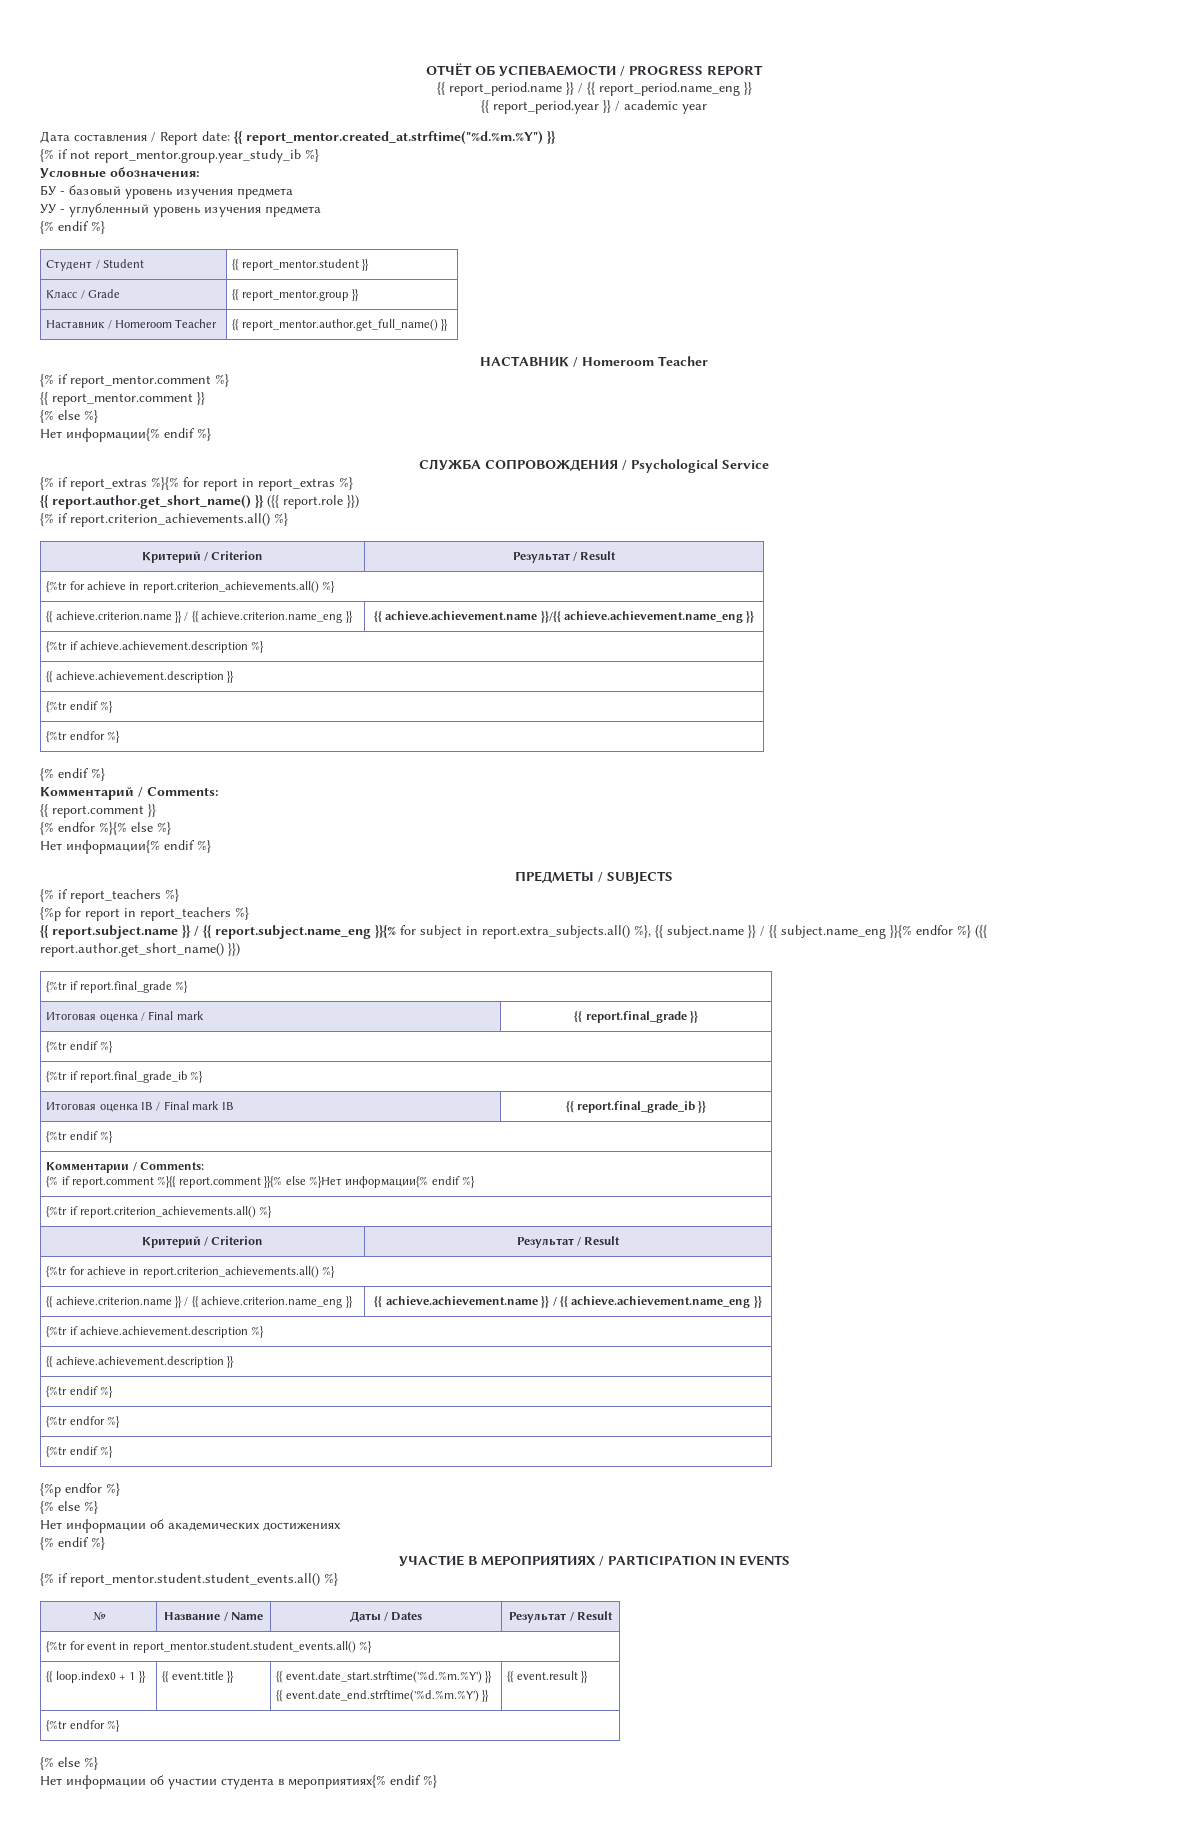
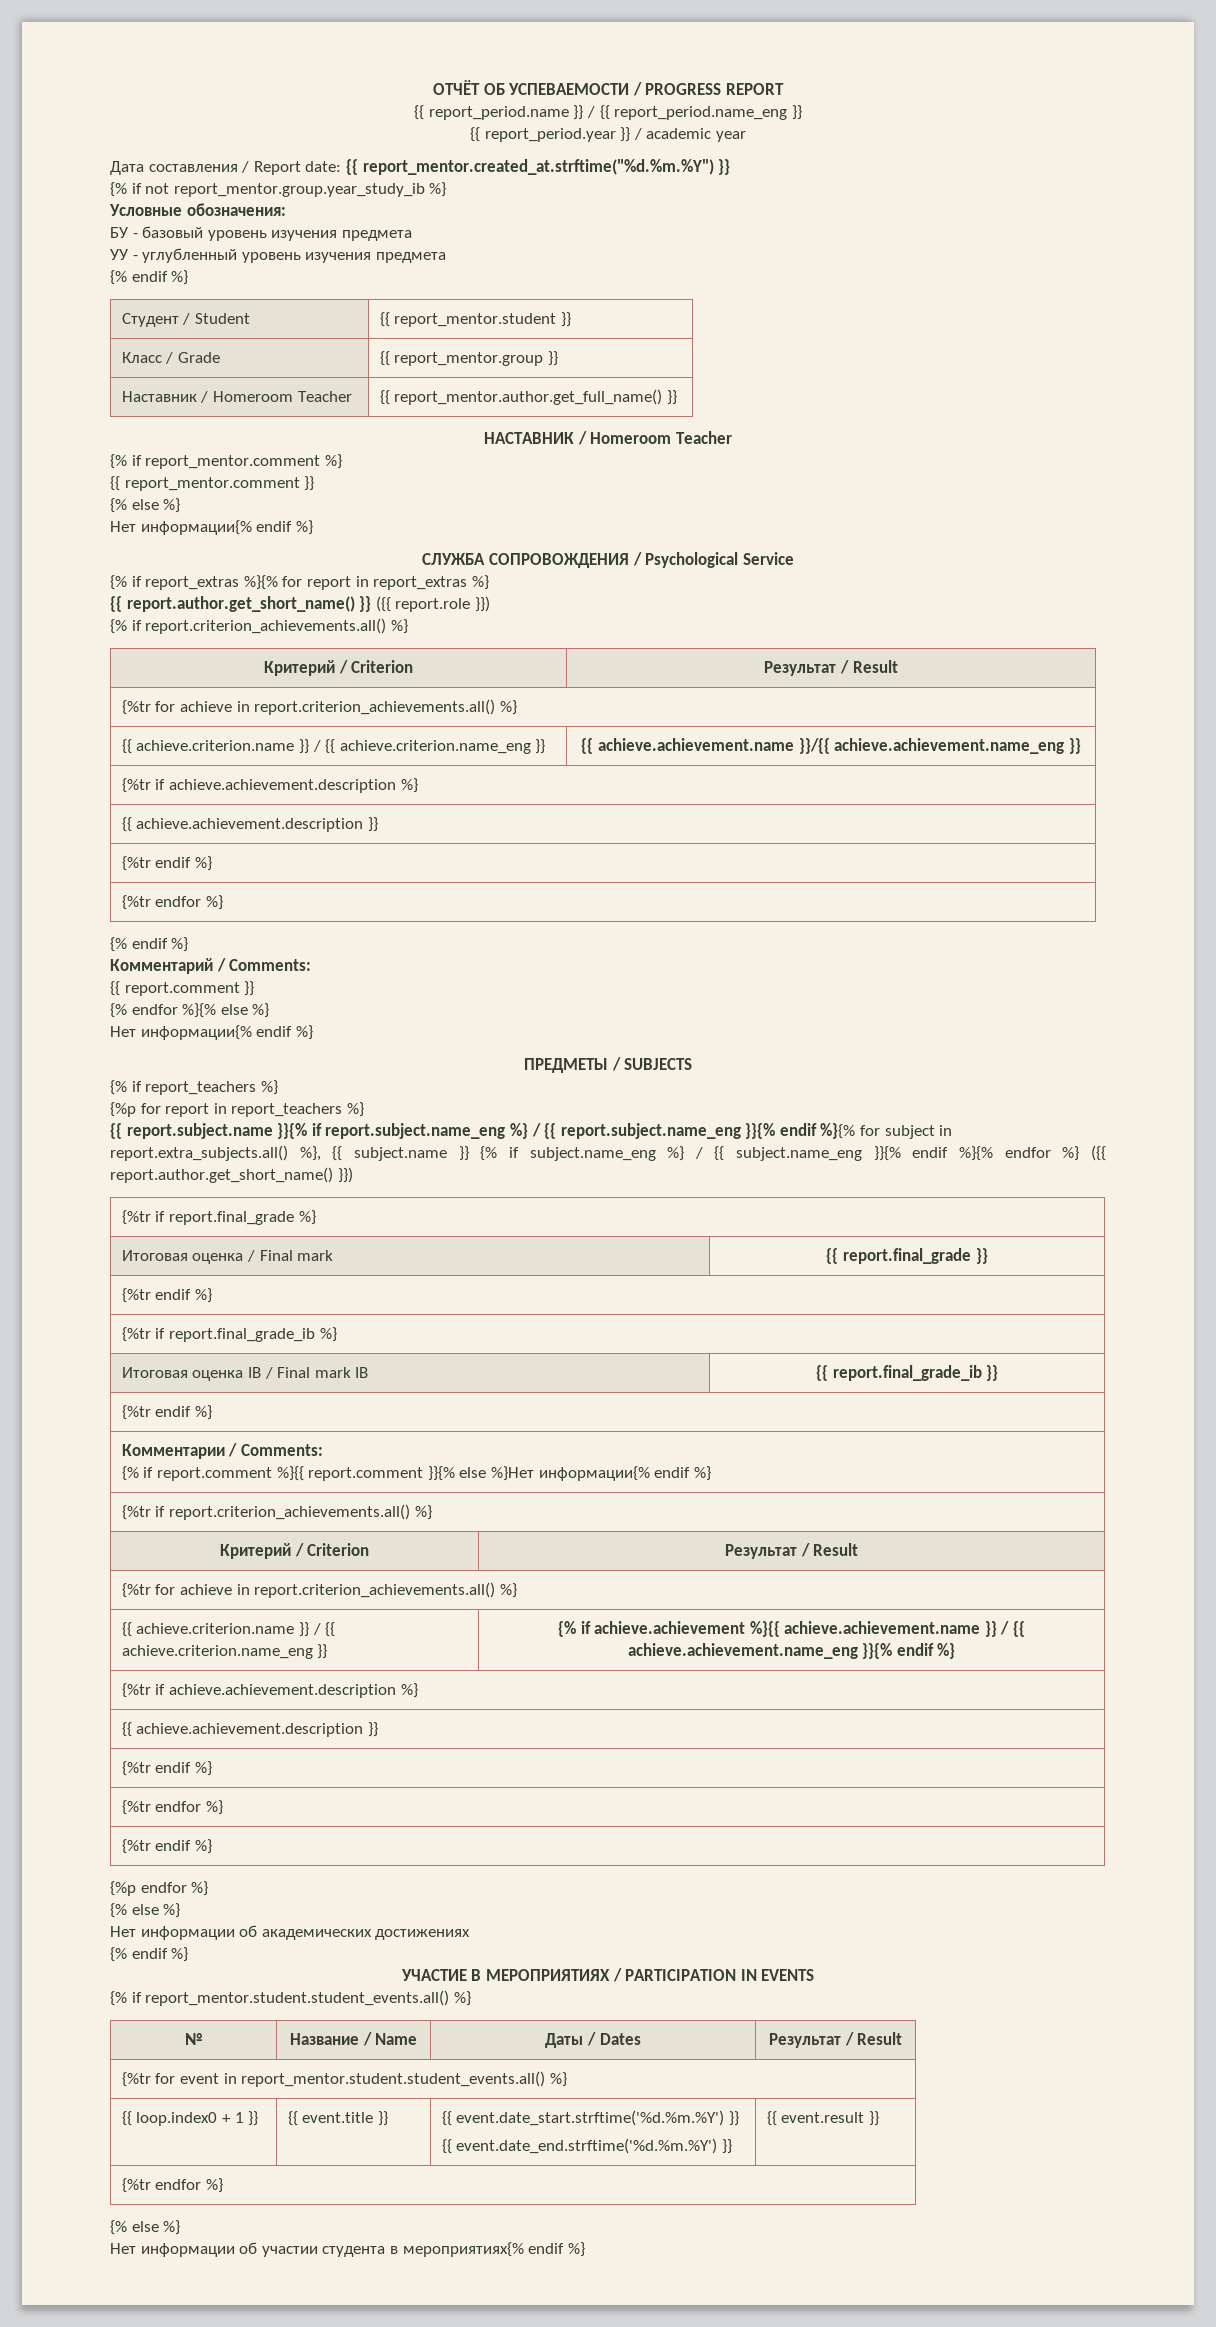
- {{ report.subject.name }} / {{ report.subject.name_eng }}{% for subject in report.extra_subjects.all() %}, {{ subject.name }} / {{ subject.name_eng }}{% endfor %} ({{ report.author.get_short_name() }})
+ {{ report.subject.name }}{% if report.subject.name_eng %} / {{ report.subject.name_eng }}{% endif %}{% for subject in report.extra_subjects.all() %}, {{ subject.name }} {% if subject.name_eng %} / {{ subject.name_eng }}{% endif %}{% endfor %} ({{ report.author.get_short_name() }})
- {{ achieve.criterion.name }} / {{ achieve.criterion.name_eng }} | {{ achieve.achievement.name }} / {{ achieve.achievement.name_eng }}
+ {{ achieve.criterion.name }} / {{ achieve.criterion.name_eng }} | {% if achieve.achievement %}{{ achieve.achievement.name }} / {{ achieve.achievement.name_eng }}{% endif %}

